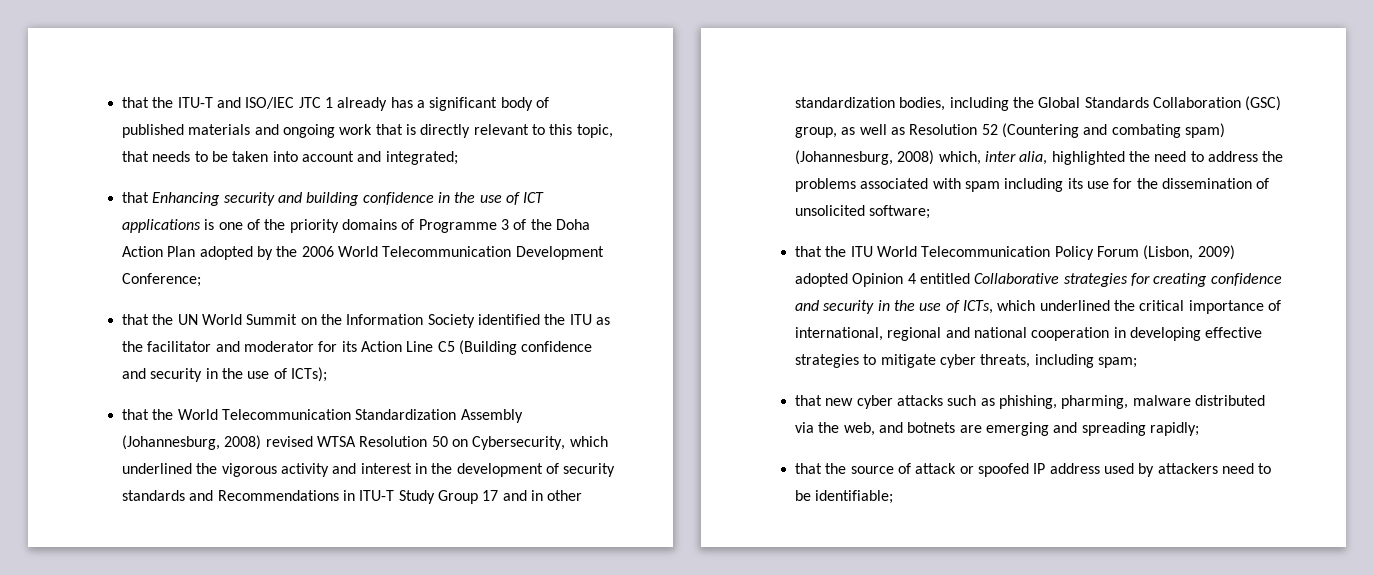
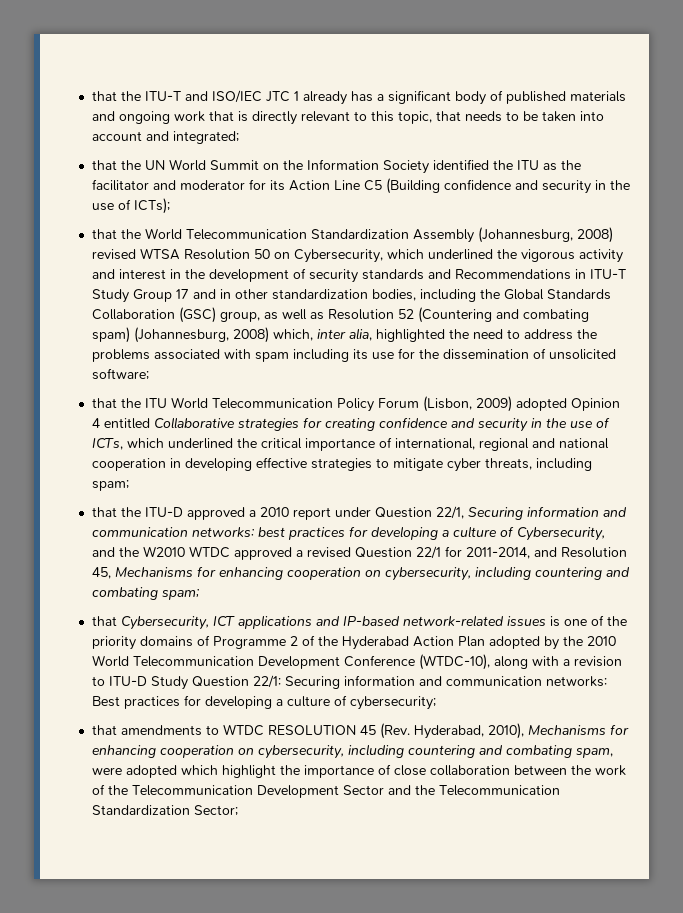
- that Enhancing security and building confidence in the use of ICT applications is one of the priority domains of Programme 3 of the Doha Action Plan adopted by the 2006 World Telecommunication Development Conference;
- that new cyber attacks such as phishing, pharming, malware distributed via the web, and botnets are emerging and spreading rapidly;
- that the source of attack or spoofed IP address used by attackers need to be identifiable;
+ that the ITU-D approved a 2010 report under Question 22/1, Securing information and communication networks: best practices for developing a culture of Cybersecurity, and the W2010 WTDC approved a revised Question 22/1 for 2011-2014, and Resolution 45, Mechanisms for enhancing cooperation on cybersecurity, including countering and combating spam;
+ that Cybersecurity, ICT applications and IP-based network-related issues is one of the priority domains of Programme 2 of the Hyderabad Action Plan adopted by the 2010 World Telecommunication Development Conference (WTDC-10), along with a revision to ITU-D Study Question 22/1: Securing information and communication networks: Best practices for developing a culture of cybersecurity;
+ that amendments to WTDC RESOLUTION 45 (Rev. Hyderabad, 2010), Mechanisms for enhancing cooperation on cybersecurity, including countering and combating spam, were adopted which highlight the importance of close collaboration between the work of the Telecommunication Development Sector and the Telecommunication Standardization Sector;

